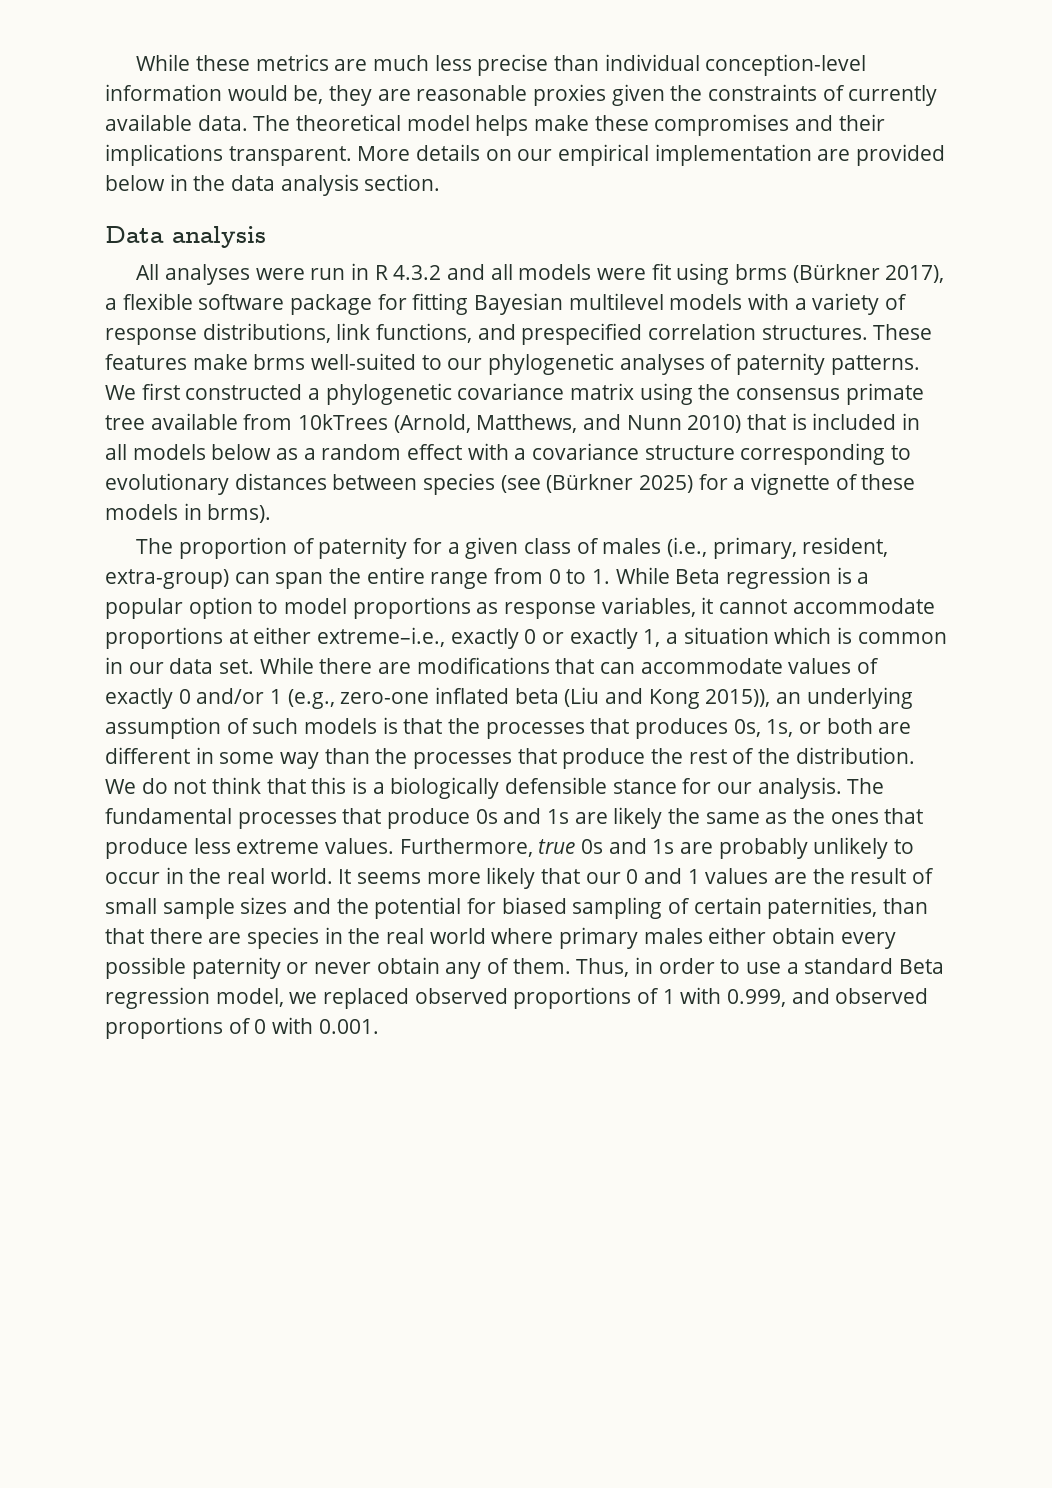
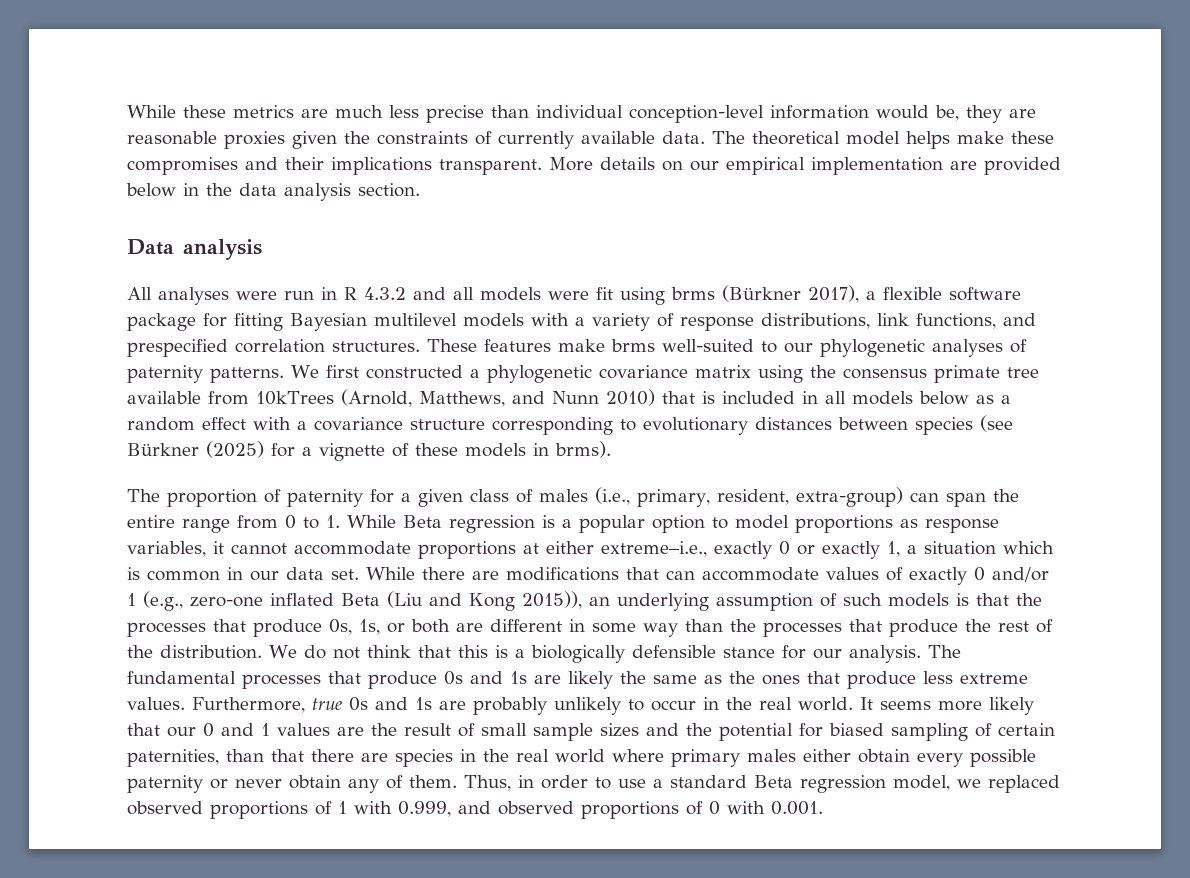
- We first constructed a phylogenetic covariance matrix using the consensus primate tree available from 10kTrees (Arnold, Matthews, and Nunn 2010) that is included in all models below as a random effect with a covariance structure corresponding to evolutionary distances between species (see (Bürkner 2025) for a vignette of these models in brms).
+ We first constructed a phylogenetic covariance matrix using the consensus primate tree available from 10kTrees (Arnold, Matthews, and Nunn 2010) that is included in all models below as a random effect with a covariance structure corresponding to evolutionary distances between species (see Bürkner (2025) for a vignette of these models in brms).
- While there are modifications that can accommodate values of exactly 0 and/or 1 (e.g., zero-one inflated beta (Liu and Kong 2015)), an underlying assumption of such models is that the processes that produces 0s, 1s, or both are different in some way than the processes that produce the rest of the distribution.
+ While there are modifications that can accommodate values of exactly 0 and/or 1 (e.g., zero-one inflated Beta (Liu and Kong 2015)), an underlying assumption of such models is that the processes that produce 0s, 1s, or both are different in some way than the processes that produce the rest of the distribution.

